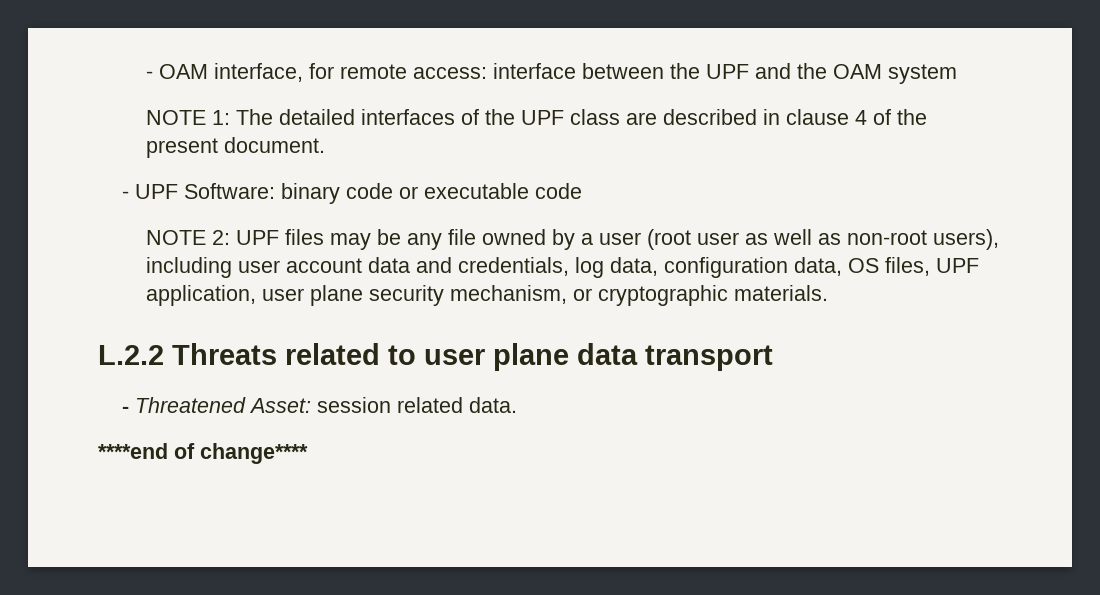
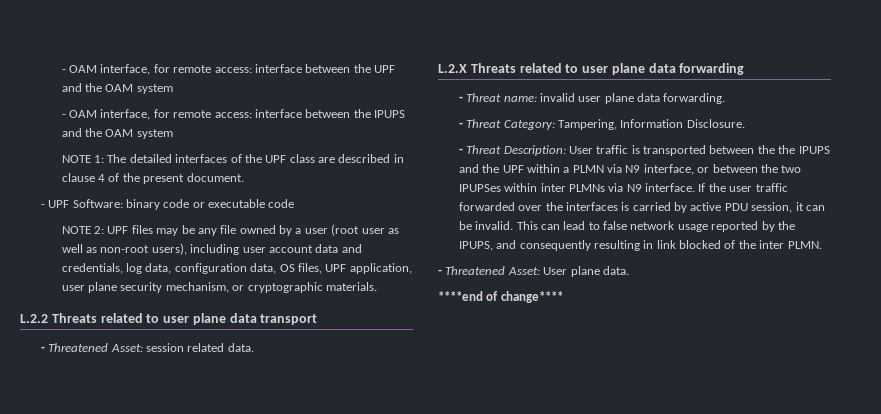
+ - OAM interface, for remote access: interface between the IPUPS and the OAM system
+ L.2.X Threats related to user plane data forwarding
+ - Threat name: invalid user plane data forwarding.
+ - Threat Category: Tampering, Information Disclosure.
+ - Threat Description: User traffic is transported between the the IPUPS and the UPF within a PLMN via N9 interface, or between the two IPUPSes within inter PLMNs via N9 interface. If the user traffic forwarded over the interfaces is carried by active PDU session, it can be invalid. This can lead to false network usage reported by the IPUPS, and consequently resulting in link blocked of the inter PLMN.
+ - Threatened Asset: User plane data.

